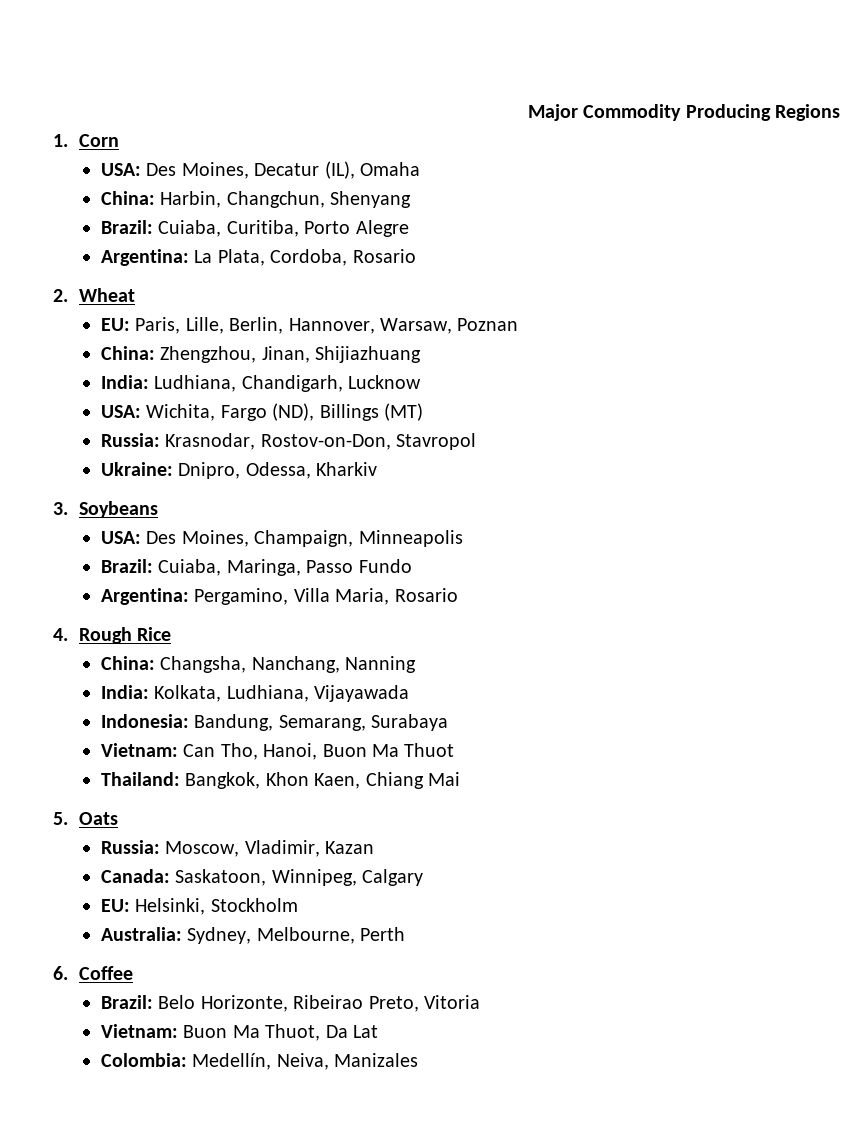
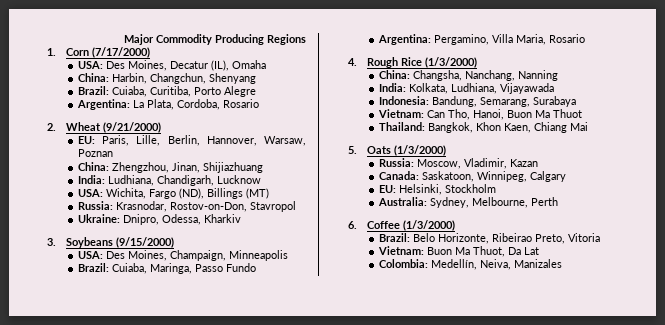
- 1. Corn
+ 1. Corn (7/17/2000)
- 2. Wheat
+ 2. Wheat (9/21/2000)
- 3. Soybeans
+ 3. Soybeans (9/15/2000)
- 4. Rough Rice
+ 4. Rough Rice (1/3/2000)
- 5. Oats
+ 5. Oats (1/3/2000)
- 6. Coffee
+ 6. Coffee (1/3/2000)

